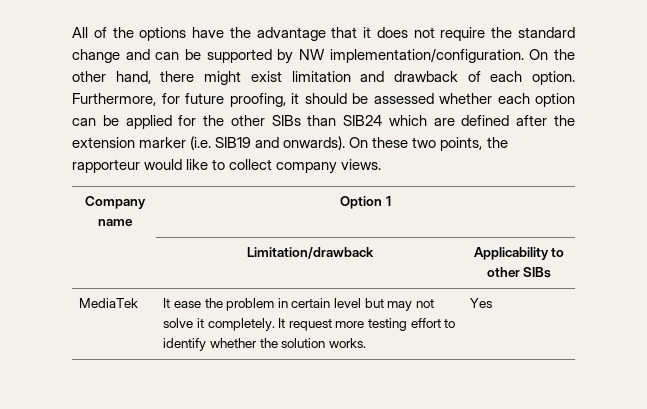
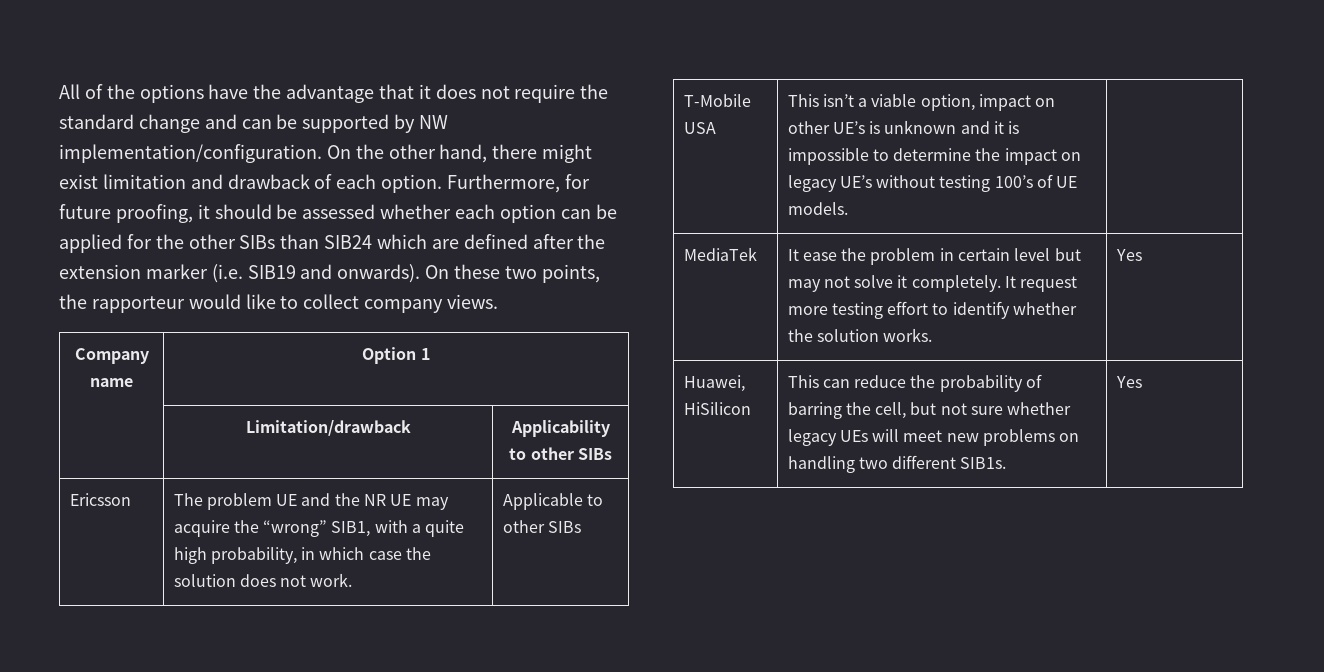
+ Ericsson | The problem UE and the NR UE may acquire the “wrong” SIB1, with a quite high probability, in which case the solution does not work. | Applicable to other SIBs
+ T-Mobile USA | This isn’t a viable option, impact on other UE’s is unknown and it is impossible to determine the impact on legacy UE’s without testing 100’s of UE models. |
+ Huawei, HiSilicon | This can reduce the probability of barring the cell, but not sure whether legacy UEs will meet new problems on handling two different SIB1s. | Yes

